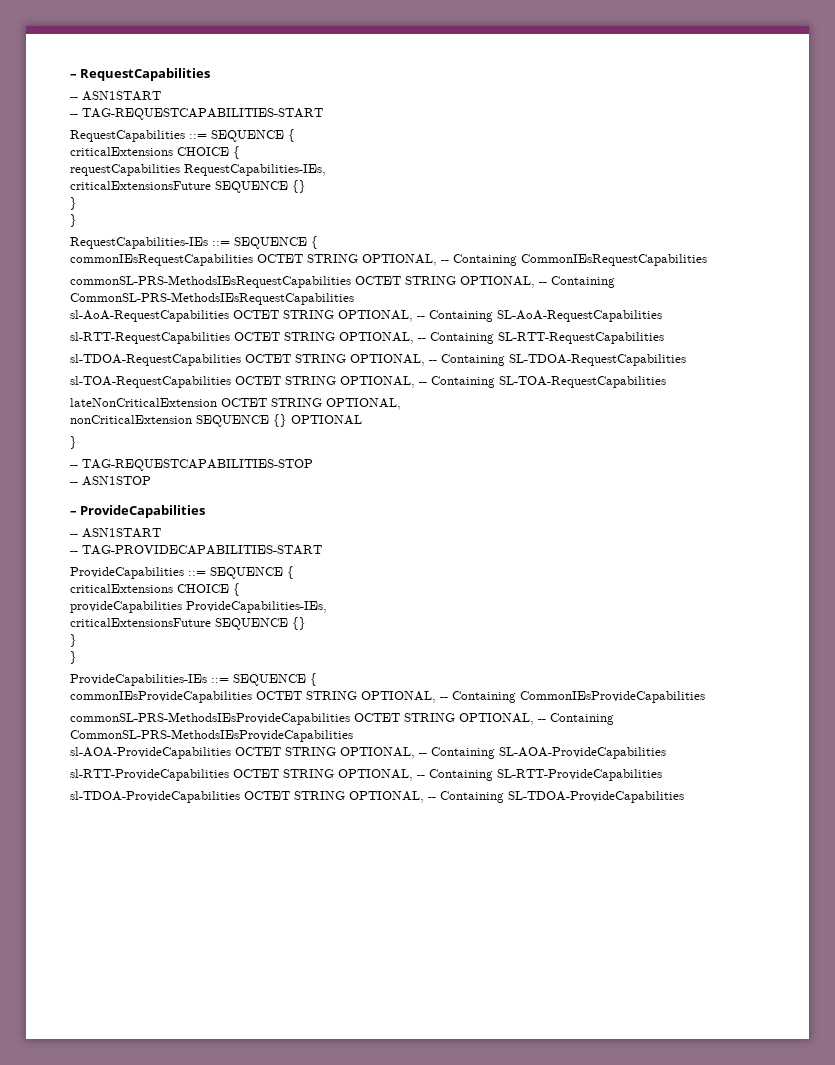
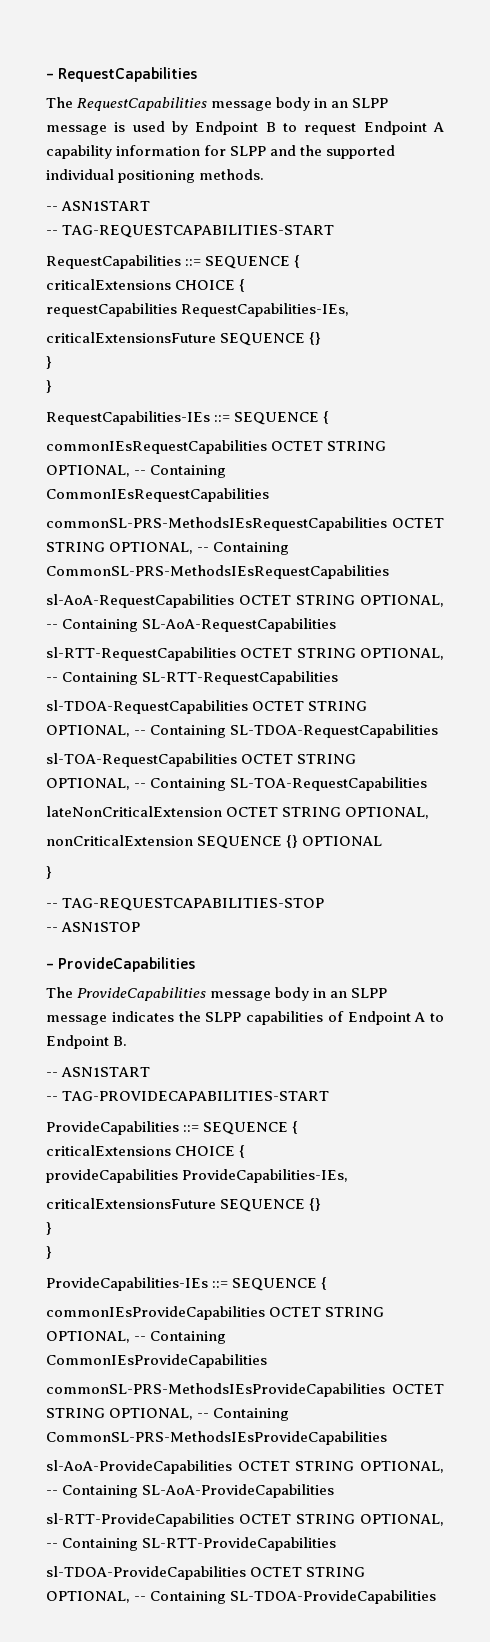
+ The RequestCapabilities message body in an SLPP message is used by Endpoint B to request Endpoint A capability information for SLPP and the supported individual positioning methods.
+ The ProvideCapabilities message body in an SLPP message indicates the SLPP capabilities of Endpoint A to Endpoint B.
- sl-AOA-ProvideCapabilities OCTET STRING OPTIONAL, -- Containing SL-AOA-ProvideCapabilities
+ sl-AoA-ProvideCapabilities OCTET STRING OPTIONAL, -- Containing SL-AoA-ProvideCapabilities

